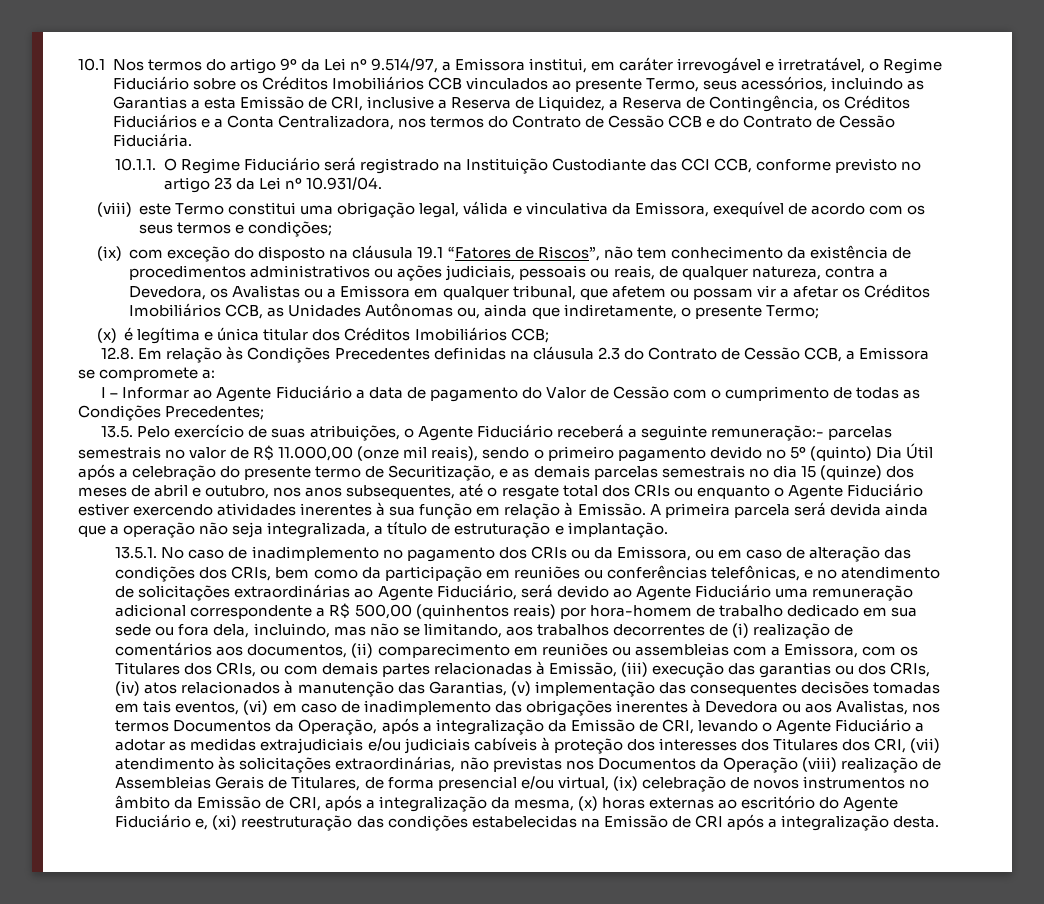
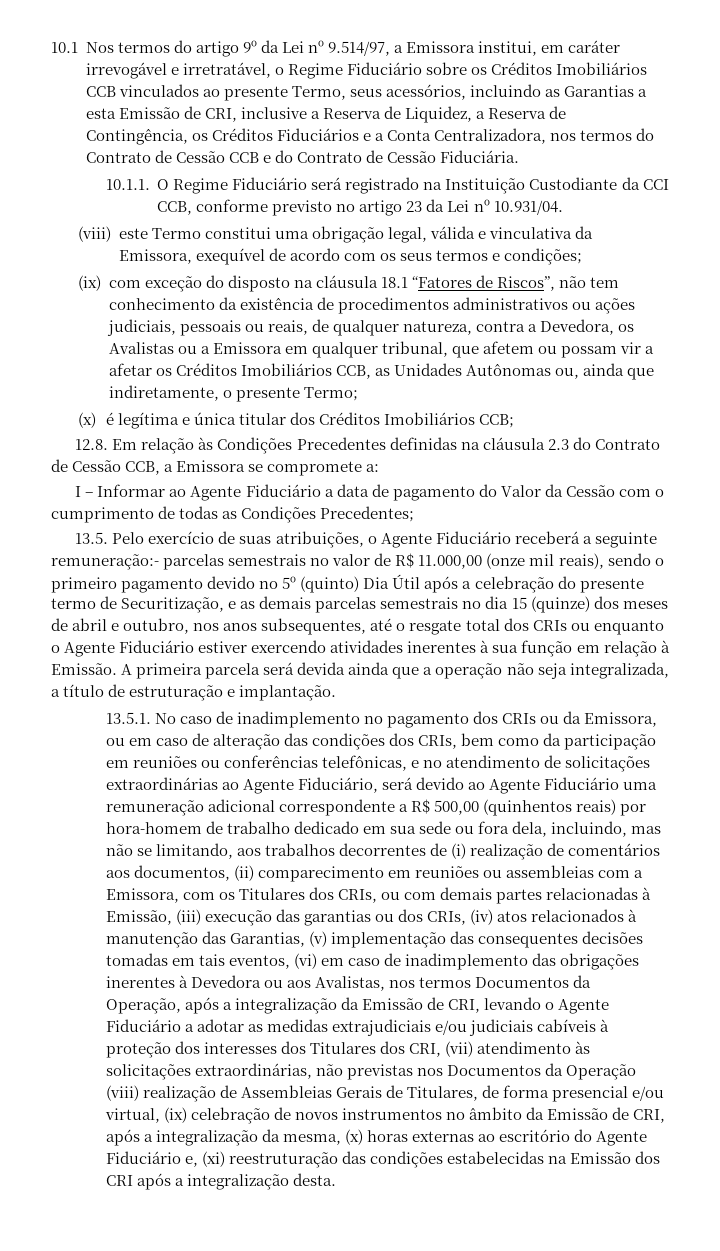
- 10.1.1. O Regime Fiduciário será registrado na Instituição Custodiante das CCI CCB, conforme previsto no artigo 23 da Lei nº 10.931/04.
+ 10.1.1. O Regime Fiduciário será registrado na Instituição Custodiante da CCI CCB, conforme previsto no artigo 23 da Lei nº 10.931/04.
- (ix) com exceção do disposto na cláusula 19.1 “Fatores de Riscos”, não tem conhecimento da existência de procedimentos administrativos ou ações judiciais, pessoais ou reais, de qualquer natureza, contra a Devedora, os Avalistas ou a Emissora em qualquer tribunal, que afetem ou possam vir a afetar os Créditos Imobiliários CCB, as Unidades Autônomas ou, ainda que indiretamente, o presente Termo;
+ (ix) com exceção do disposto na cláusula 18.1 “Fatores de Riscos”, não tem conhecimento da existência de procedimentos administrativos ou ações judiciais, pessoais ou reais, de qualquer natureza, contra a Devedora, os Avalistas ou a Emissora em qualquer tribunal, que afetem ou possam vir a afetar os Créditos Imobiliários CCB, as Unidades Autônomas ou, ainda que indiretamente, o presente Termo;
- I – Informar ao Agente Fiduciário a data de pagamento do Valor de Cessão com o cumprimento de todas as Condições Precedentes;
+ I – Informar ao Agente Fiduciário a data de pagamento do Valor da Cessão com o cumprimento de todas as Condições Precedentes;
- 13.5.1. No caso de inadimplemento no pagamento dos CRIs ou da Emissora, ou em caso de alteração das condições dos CRIs, bem como da participação em reuniões ou conferências telefônicas, e no atendimento de solicitações extraordinárias ao Agente Fiduciário, será devido ao Agente Fiduciário uma remuneração adicional correspondente a R$ 500,00 (quinhentos reais) por hora-homem de trabalho dedicado em sua sede ou fora dela, incluindo, mas não se limitando, aos trabalhos decorrentes de (i) realização de comentários aos documentos, (ii) comparecimento em reuniões ou assembleias com a Emissora, com os Titulares dos CRIs, ou com demais partes relacionadas à Emissão, (iii) execução das garantias ou dos CRIs, (iv) atos relacionados à manutenção das Garantias, (v) implementação das consequentes decisões tomadas em tais eventos, (vi) em caso de inadimplemento das obrigações inerentes à Devedora ou aos Avalistas, nos termos Documentos da Operação, após a integralização da Emissão de CRI, levando o Agente Fiduciário a adotar as medidas extrajudiciais e/ou judiciais cabíveis à proteção dos interesses dos Titulares dos CRI, (vii) atendimento às solicitações extraordinárias, não previstas nos Documentos da Operação (viii) realização de Assembleias Gerais de Titulares, de forma presencial e/ou virtual, (ix) celebração de novos instrumentos no âmbito da Emissão de CRI, após a integralização da mesma, (x) horas externas ao escritório do Agente Fiduciário e, (xi) reestruturação das condições estabelecidas na Emissão de CRI após a integralização desta.
+ 13.5.1. No caso de inadimplemento no pagamento dos CRIs ou da Emissora, ou em caso de alteração das condições dos CRIs, bem como da participação em reuniões ou conferências telefônicas, e no atendimento de solicitações extraordinárias ao Agente Fiduciário, será devido ao Agente Fiduciário uma remuneração adicional correspondente a R$ 500,00 (quinhentos reais) por hora-homem de trabalho dedicado em sua sede ou fora dela, incluindo, mas não se limitando, aos trabalhos decorrentes de (i) realização de comentários aos documentos, (ii) comparecimento em reuniões ou assembleias com a Emissora, com os Titulares dos CRIs, ou com demais partes relacionadas à Emissão, (iii) execução das garantias ou dos CRIs, (iv) atos relacionados à manutenção das Garantias, (v) implementação das consequentes decisões tomadas em tais eventos, (vi) em caso de inadimplemento das obrigações inerentes à Devedora ou aos Avalistas, nos termos Documentos da Operação, após a integralização da Emissão de CRI, levando o Agente Fiduciário a adotar as medidas extrajudiciais e/ou judiciais cabíveis à proteção dos interesses dos Titulares dos CRI, (vii) atendimento às solicitações extraordinárias, não previstas nos Documentos da Operação (viii) realização de Assembleias Gerais de Titulares, de forma presencial e/ou virtual, (ix) celebração de novos instrumentos no âmbito da Emissão de CRI, após a integralização da mesma, (x) horas externas ao escritório do Agente Fiduciário e, (xi) reestruturação das condições estabelecidas na Emissão dos CRI após a integralização desta.

